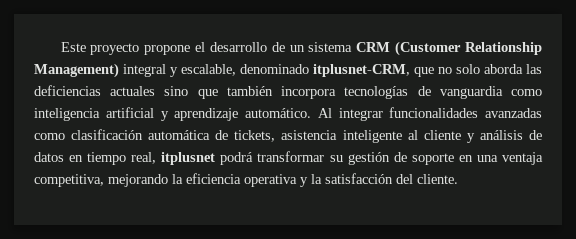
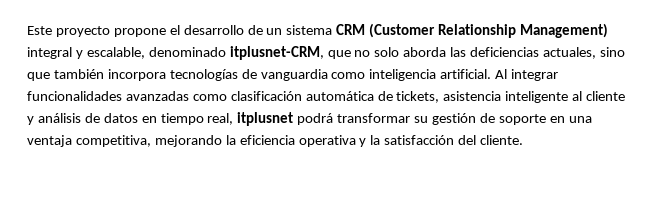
- Este proyecto propone el desarrollo de un sistema CRM (Customer Relationship Management) integral y escalable, denominado itplusnet-CRM, que no solo aborda las deficiencias actuales sino que también incorpora tecnologías de vanguardia como inteligencia artificial y aprendizaje automático.
+ Este proyecto propone el desarrollo de un sistema CRM (Customer Relationship Management) integral y escalable, denominado itplusnet-CRM, que no solo aborda las deficiencias actuales, sino que también incorpora tecnologías de vanguardia como inteligencia artificial.

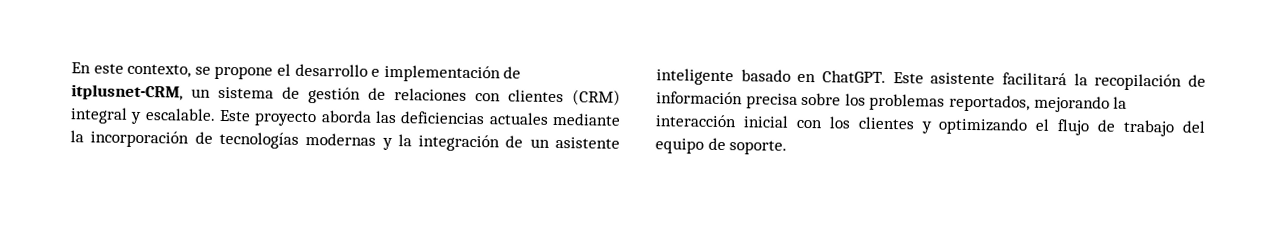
- Este proyecto propone el desarrollo de un sistema CRM (Customer Relationship Management) integral y escalable, denominado itplusnet-CRM, que no solo aborda las deficiencias actuales, sino que también incorpora tecnologías de vanguardia como inteligencia artificial. Al integrar funcionalidades avanzadas como clasificación automática de tickets, asistencia inteligente al cliente y análisis de datos en tiempo real, itplusnet podrá transformar su gestión de soporte en una ventaja competitiva, mejorando la eficiencia operativa y la satisfacción del cliente.
+ En este contexto, se propone el desarrollo e implementación de itplusnet-CRM, un sistema de gestión de relaciones con clientes (CRM) integral y escalable. Este proyecto aborda las deficiencias actuales mediante la incorporación de tecnologías modernas y la integración de un asistente inteligente basado en ChatGPT. Este asistente facilitará la recopilación de información precisa sobre los problemas reportados, mejorando la interacción inicial con los clientes y optimizando el flujo de trabajo del equipo de soporte.

